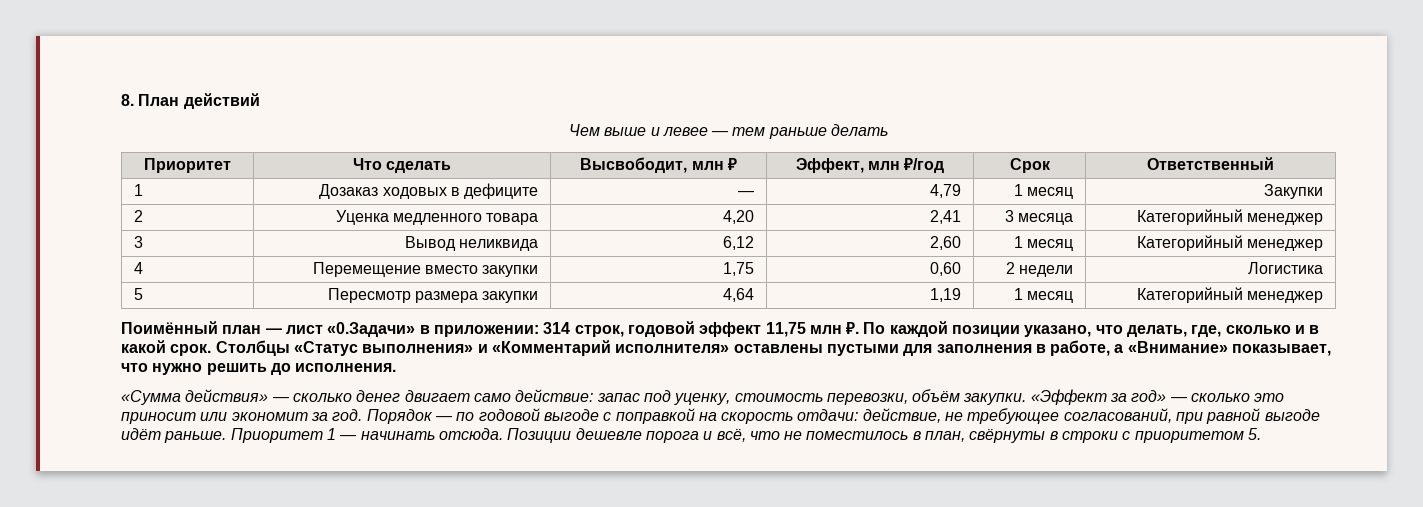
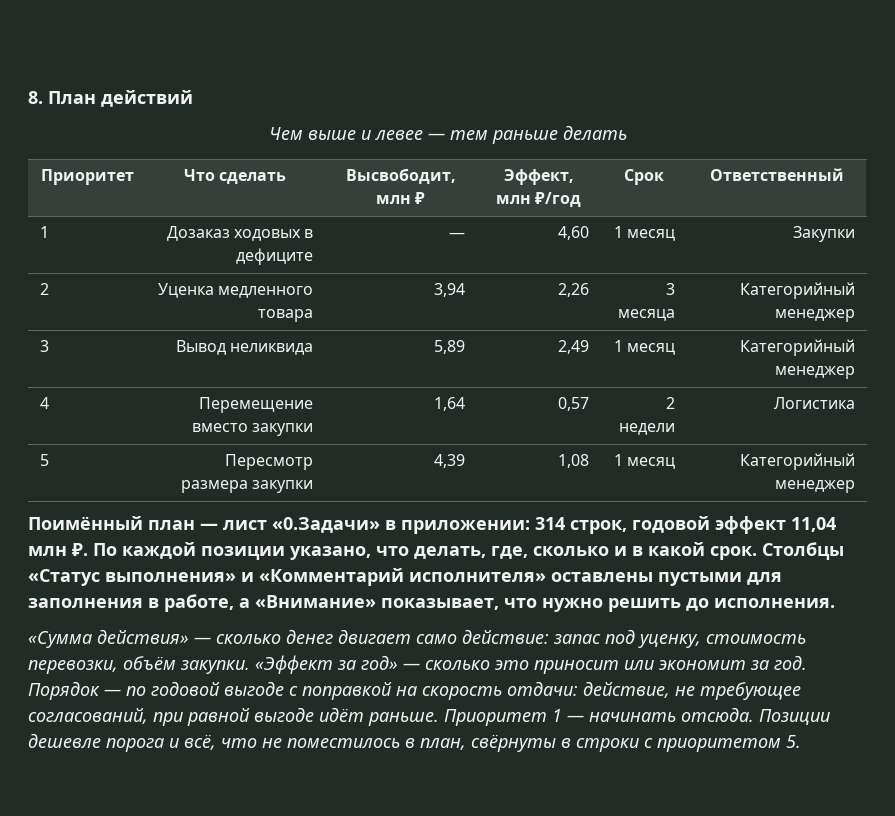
- 1 | Дозаказ ходовых в дефиците | — | 4,79 | 1 месяц | Закупки
+ 1 | Дозаказ ходовых в дефиците | — | 4,60 | 1 месяц | Закупки
- 2 | Уценка медленного товара | 4,20 | 2,41 | 3 месяца | Категорийный менеджер
+ 2 | Уценка медленного товара | 3,94 | 2,26 | 3 месяца | Категорийный менеджер
- 3 | Вывод неликвида | 6,12 | 2,60 | 1 месяц | Категорийный менеджер
+ 3 | Вывод неликвида | 5,89 | 2,49 | 1 месяц | Категорийный менеджер
- 4 | Перемещение вместо закупки | 1,75 | 0,60 | 2 недели | Логистика
+ 4 | Перемещение вместо закупки | 1,64 | 0,57 | 2 недели | Логистика
- 5 | Пересмотр размера закупки | 4,64 | 1,19 | 1 месяц | Категорийный менеджер
+ 5 | Пересмотр размера закупки | 4,39 | 1,08 | 1 месяц | Категорийный менеджер
- Поимённый план — лист «0.Задачи» в приложении: 314 строк, годовой эффект 11,75 млн ₽.
+ Поимённый план — лист «0.Задачи» в приложении: 314 строк, годовой эффект 11,04 млн ₽.

